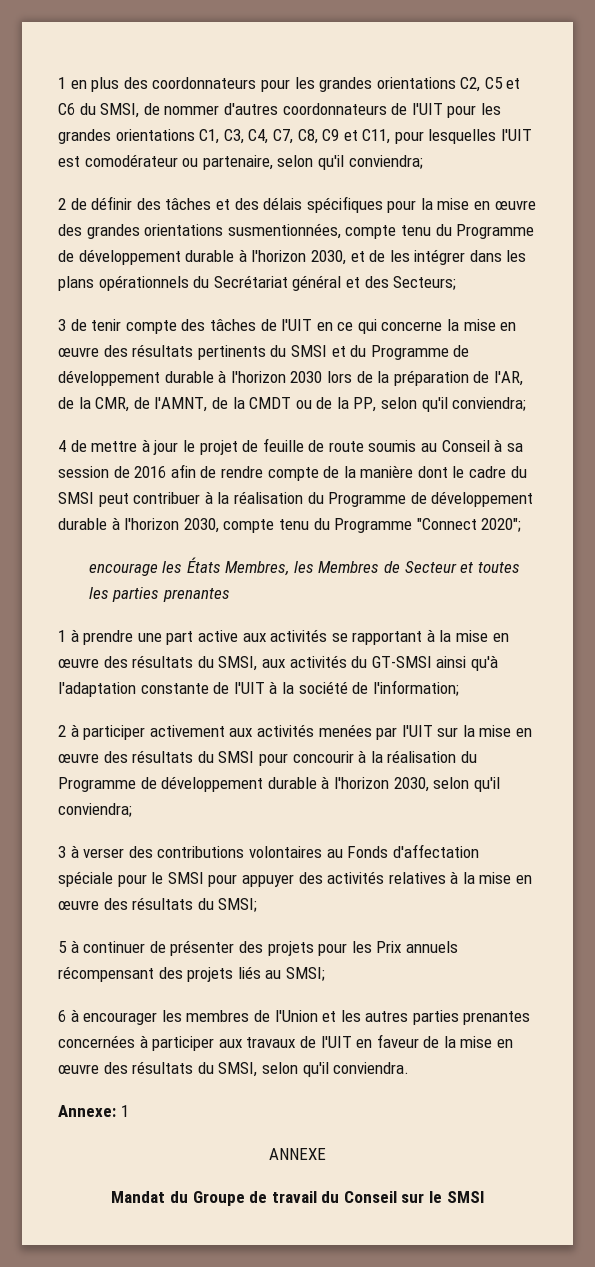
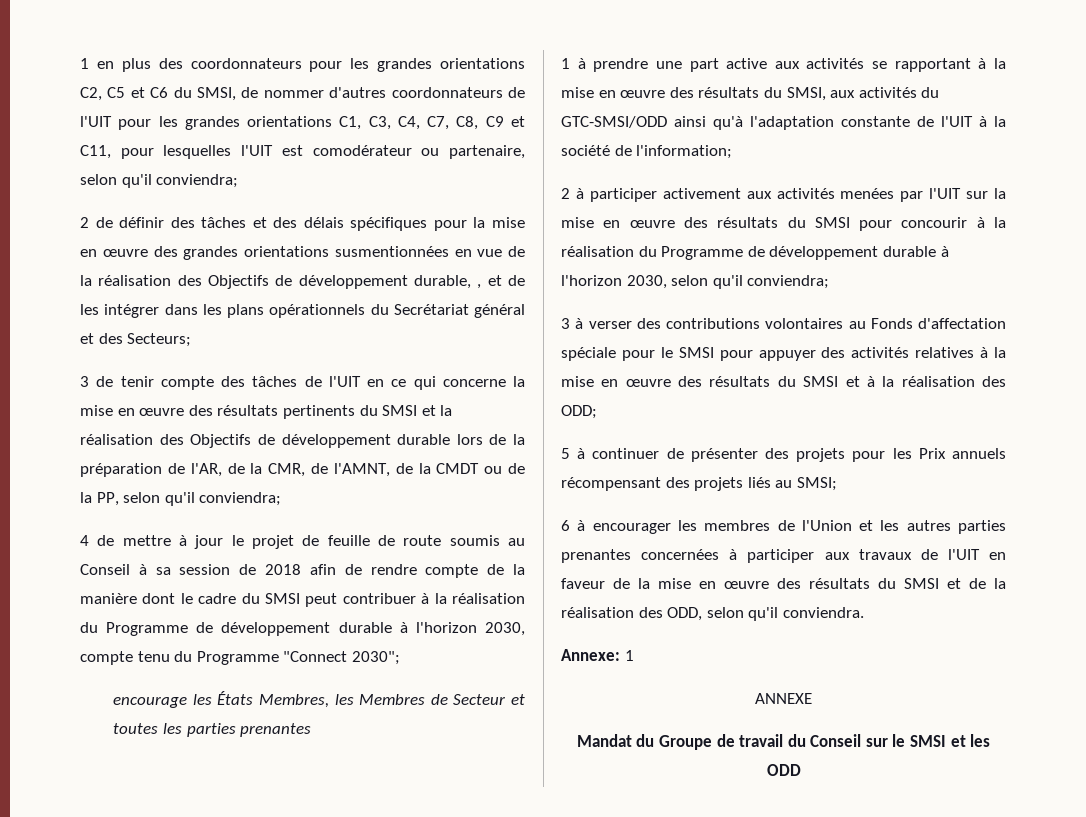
- 2 de définir des tâches et des délais spécifiques pour la mise en œuvre des grandes orientations susmentionnées, compte tenu du Programme de développement durable à l'horizon 2030, et de les intégrer dans les plans opérationnels du Secrétariat général et des Secteurs;
+ 2 de définir des tâches et des délais spécifiques pour la mise en œuvre des grandes orientations susmentionnées en vue de la réalisation des Objectifs de développement durable, , et de les intégrer dans les plans opérationnels du Secrétariat général et des Secteurs;
- 3 de tenir compte des tâches de l'UIT en ce qui concerne la mise en œuvre des résultats pertinents du SMSI et du Programme de développement durable à l'horizon 2030 lors de la préparation de l'AR, de la CMR, de l'AMNT, de la CMDT ou de la PP, selon qu'il conviendra;
+ 3 de tenir compte des tâches de l'UIT en ce qui concerne la mise en œuvre des résultats pertinents du SMSI et la réalisation des Objectifs de développement durable lors de la préparation de l'AR, de la CMR, de l'AMNT, de la CMDT ou de la PP, selon qu'il conviendra;
- 4 de mettre à jour le projet de feuille de route soumis au Conseil à sa session de 2016 afin de rendre compte de la manière dont le cadre du SMSI peut contribuer à la réalisation du Programme de développement durable à l'horizon 2030, compte tenu du Programme "Connect 2020";
+ 4 de mettre à jour le projet de feuille de route soumis au Conseil à sa session de 2018 afin de rendre compte de la manière dont le cadre du SMSI peut contribuer à la réalisation du Programme de développement durable à l'horizon 2030, compte tenu du Programme "Connect 2030";
- 1 à prendre une part active aux activités se rapportant à la mise en œuvre des résultats du SMSI, aux activités du GT-SMSI ainsi qu'à l'adaptation constante de l'UIT à la société de l'information;
+ 1 à prendre une part active aux activités se rapportant à la mise en œuvre des résultats du SMSI, aux activités du GTC-SMSI/ODD ainsi qu'à l'adaptation constante de l'UIT à la société de l'information;
- 3 à verser des contributions volontaires au Fonds d'affectation spéciale pour le SMSI pour appuyer des activités relatives à la mise en œuvre des résultats du SMSI;
+ 3 à verser des contributions volontaires au Fonds d'affectation spéciale pour le SMSI pour appuyer des activités relatives à la mise en œuvre des résultats du SMSI et à la réalisation des ODD;
- 6 à encourager les membres de l'Union et les autres parties prenantes concernées à participer aux travaux de l'UIT en faveur de la mise en œuvre des résultats du SMSI, selon qu'il conviendra.
+ 6 à encourager les membres de l'Union et les autres parties prenantes concernées à participer aux travaux de l'UIT en faveur de la mise en œuvre des résultats du SMSI et de la réalisation des ODD, selon qu'il conviendra.
- Mandat du Groupe de travail du Conseil sur le SMSI
+ Mandat du Groupe de travail du Conseil sur le SMSI et les ODD

